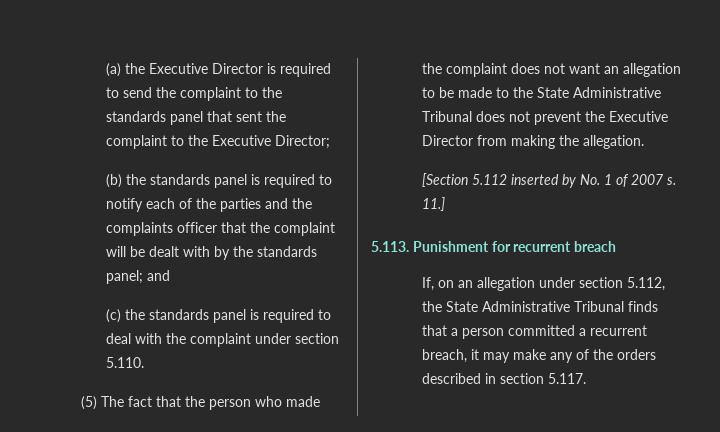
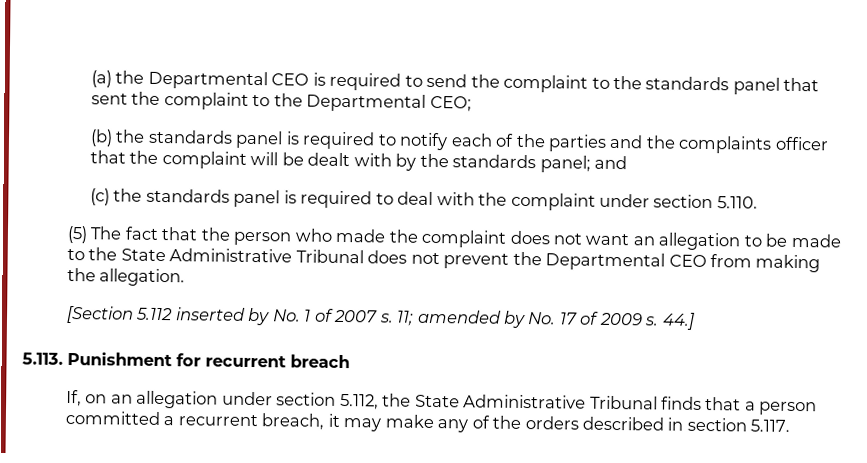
- (a) the Executive Director is required to send the complaint to the standards panel that sent the complaint to the Executive Director;
+ (a) the Departmental CEO is required to send the complaint to the standards panel that sent the complaint to the Departmental CEO;
- (5) The fact that the person who made the complaint does not want an allegation to be made to the State Administrative Tribunal does not prevent the Executive Director from making the allegation.
+ (5) The fact that the person who made the complaint does not want an allegation to be made to the State Administrative Tribunal does not prevent the Departmental CEO from making the allegation.
- 11.]
+ 11; amended by No. 17 of 2009 s. 44.]

